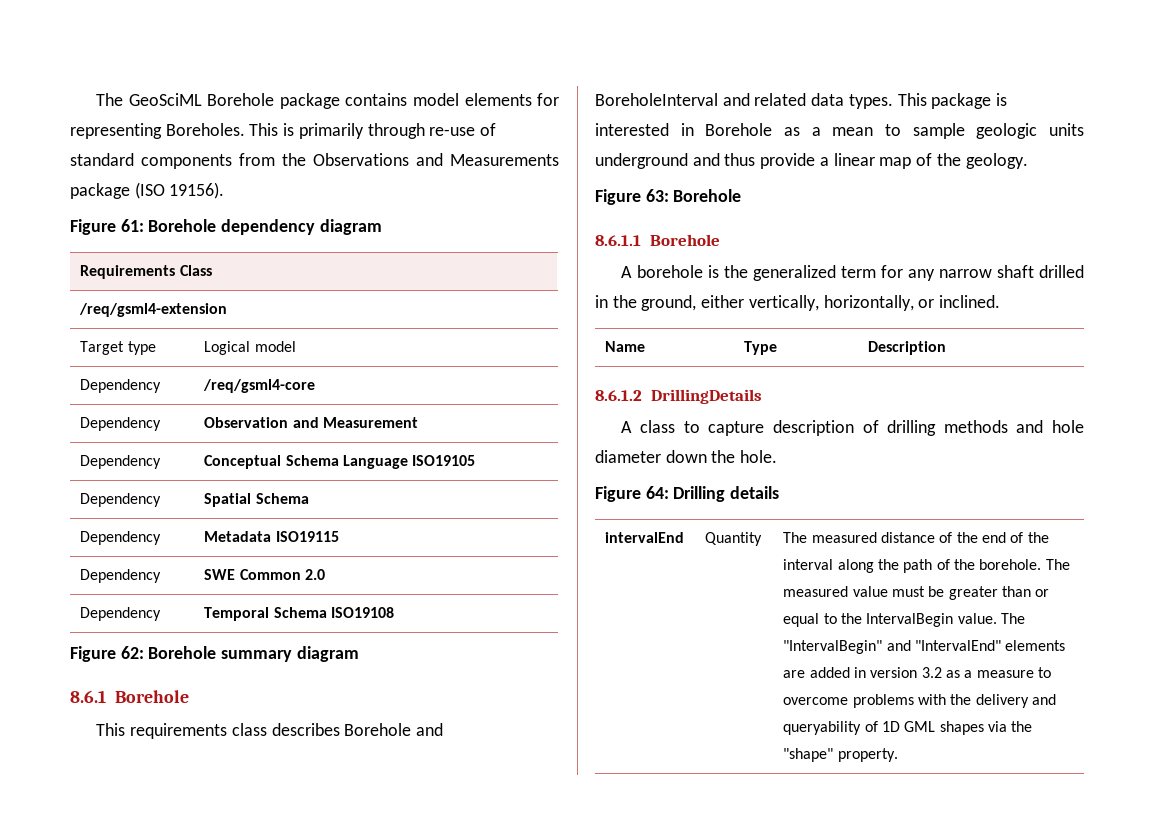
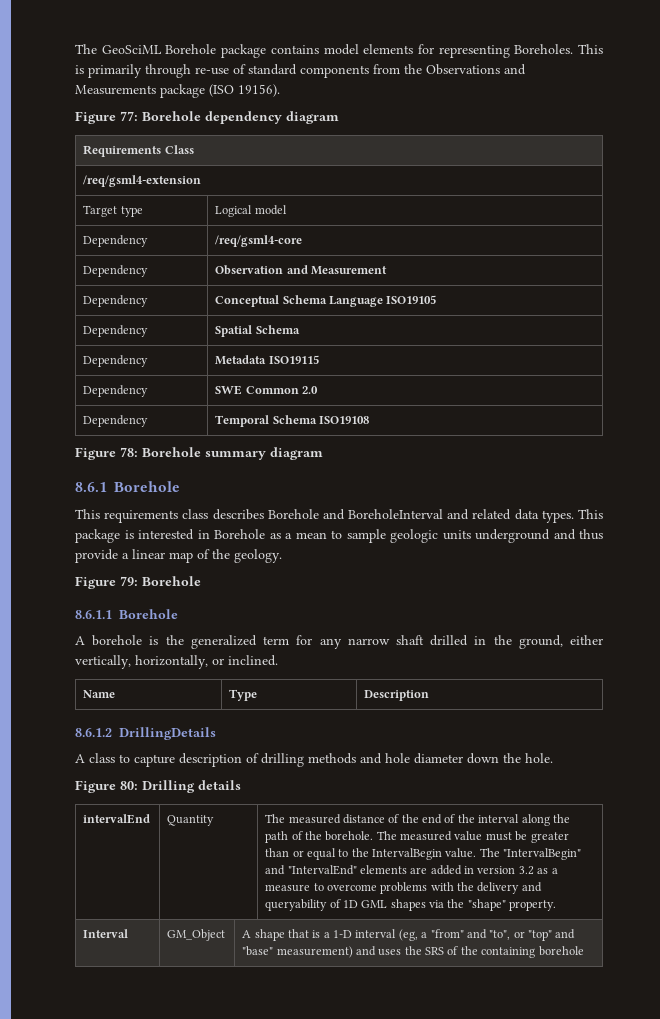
- Figure 61: Borehole dependency diagram
+ Figure 77: Borehole dependency diagram
- Figure 62: Borehole summary diagram
+ Figure 78: Borehole summary diagram
- Figure 63: Borehole
+ Figure 79: Borehole
- Figure 64: Drilling details
+ Figure 80: Drilling details
+ Interval | GM_Object | A shape that is a 1-D interval (eg, a "from" and "to", or "top" and "base" measurement) and uses the SRS of the containing borehole

